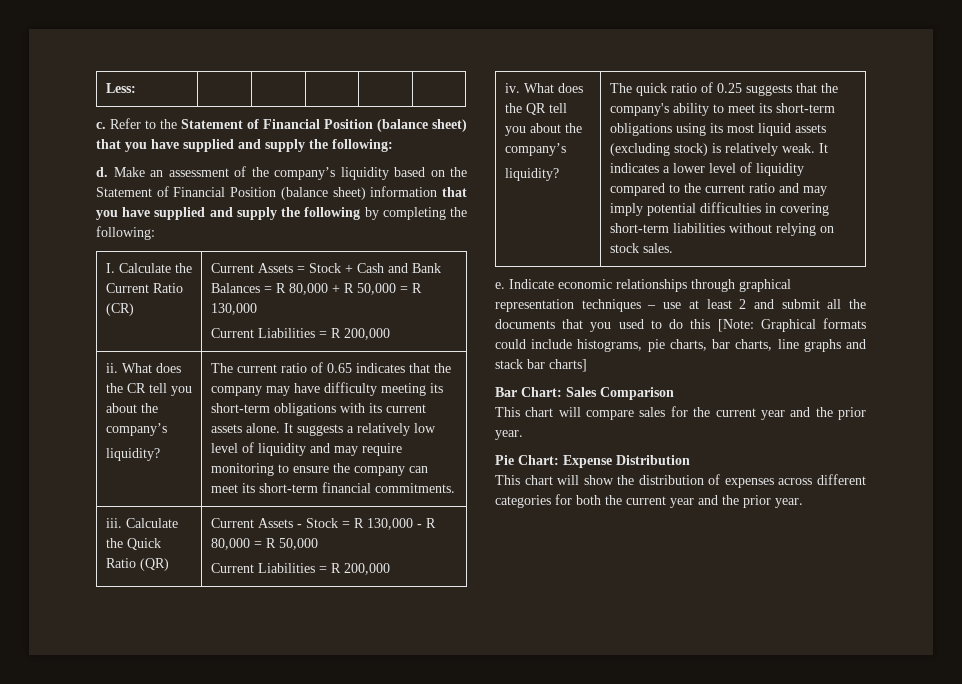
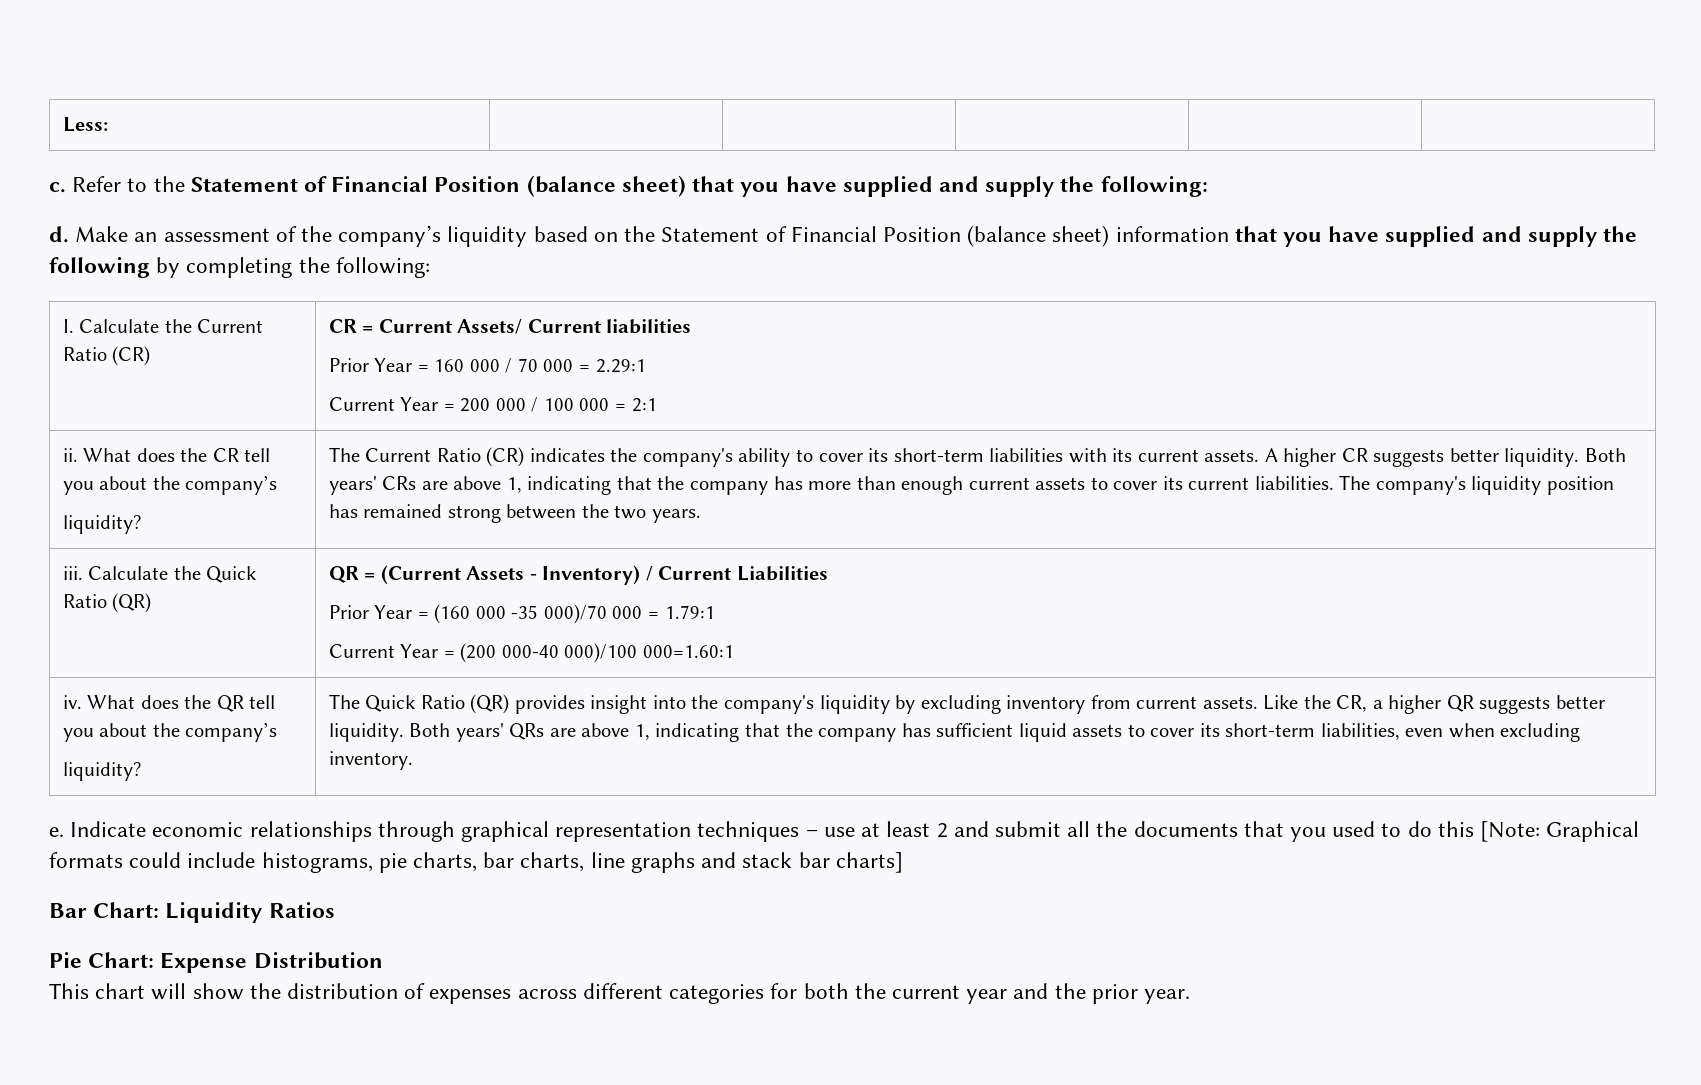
- I. Calculate the Current Ratio (CR) | Current Assets = Stock + Cash and Bank Balances = R 80,000 + R 50,000 = R 130,000
- Current Liabilities = R 200,000
+ I. Calculate the Current Ratio (CR) | CR = Current Assets/ Current liabilities
+ Prior Year = 160 000 / 70 000 = 2.29:1
+ Current Year = 200 000 / 100 000 = 2:1
- The current ratio of 0.65 indicates that the company may have difficulty meeting its short-term obligations with its current assets alone. It suggests a relatively low level of liquidity and may require monitoring to ensure the company can meet its short-term financial commitments.
+ The Current Ratio (CR) indicates the company's ability to cover its short-term liabilities with its current assets. A higher CR suggests better liquidity. Both years' CRs are above 1, indicating that the company has more than enough current assets to cover its current liabilities. The company's liquidity position has remained strong between the two years.
- iii. Calculate the Quick Ratio (QR) | Current Assets - Stock = R 130,000 - R 80,000 = R 50,000
- Current Liabilities = R 200,000
+ iii. Calculate the Quick Ratio (QR) | QR = (Current Assets - Inventory) / Current Liabilities
+ Prior Year = (160 000 -35 000)/70 000 = 1.79:1
+ Current Year = (200 000-40 000)/100 000=1.60:1
- The quick ratio of 0.25 suggests that the company's ability to meet its short-term obligations using its most liquid assets (excluding stock) is relatively weak. It indicates a lower level of liquidity compared to the current ratio and may imply potential difficulties in covering short-term liabilities without relying on stock sales.
+ The Quick Ratio (QR) provides insight into the company's liquidity by excluding inventory from current assets. Like the CR, a higher QR suggests better liquidity. Both years' QRs are above 1, indicating that the company has sufficient liquid assets to cover its short-term liabilities, even when excluding inventory.
- Bar Chart: Sales Comparison
- This chart will compare sales for the current year and the prior year.
+ Bar Chart: Liquidity Ratios

